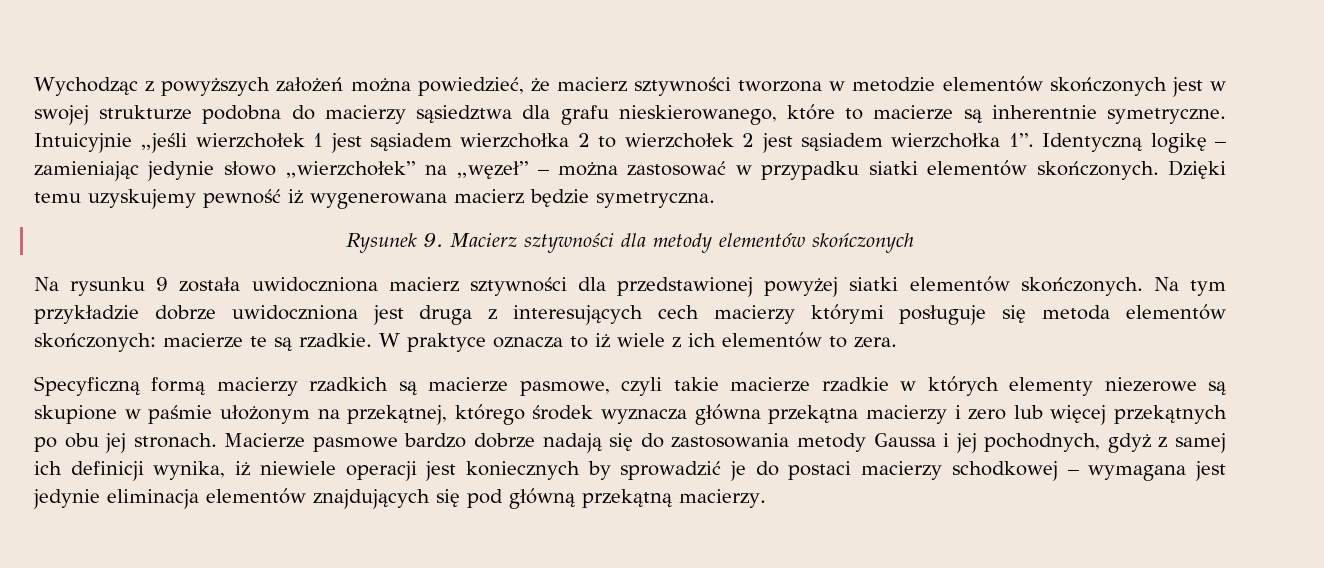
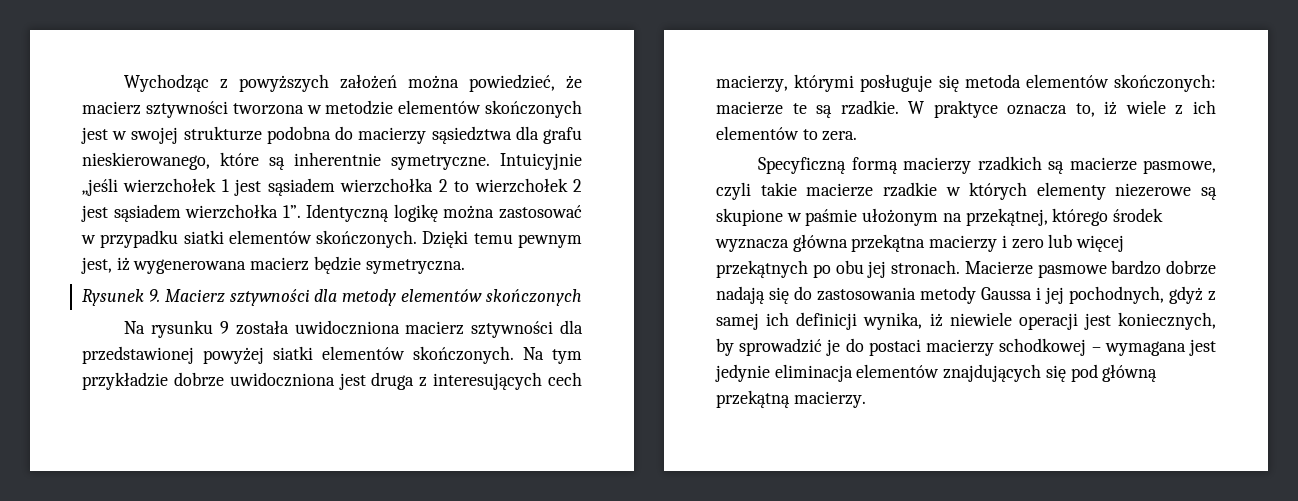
- Wychodząc z powyższych założeń można powiedzieć, że macierz sztywności tworzona w metodzie elementów skończonych jest w swojej strukturze podobna do macierzy sąsiedztwa dla grafu nieskierowanego, które to macierze są inherentnie symetryczne.
+ Wychodząc z powyższych założeń można powiedzieć, że macierz sztywności tworzona w metodzie elementów skończonych jest w swojej strukturze podobna do macierzy sąsiedztwa dla grafu nieskierowanego, które są inherentnie symetryczne.
- Identyczną logikę – zamieniając jedynie słowo „wierzchołek” na „węzeł” – można zastosować w przypadku siatki elementów skończonych.
+ Identyczną logikę można zastosować w przypadku siatki elementów skończonych.
- Dzięki temu uzyskujemy pewność iż wygenerowana macierz będzie symetryczna.
+ Dzięki temu pewnym jest, iż wygenerowana macierz będzie symetryczna.
- Na tym przykładzie dobrze uwidoczniona jest druga z interesujących cech macierzy którymi posługuje się metoda elementów skończonych: macierze te są rzadkie.
+ Na tym przykładzie dobrze uwidoczniona jest druga z interesujących cech macierzy, którymi posługuje się metoda elementów skończonych: macierze te są rzadkie.
- W praktyce oznacza to iż wiele z ich elementów to zera.
+ W praktyce oznacza to, iż wiele z ich elementów to zera.
- Macierze pasmowe bardzo dobrze nadają się do zastosowania metody Gaussa i jej pochodnych, gdyż z samej ich definicji wynika, iż niewiele operacji jest koniecznych by sprowadzić je do postaci macierzy schodkowej – wymagana jest jedynie eliminacja elementów znajdujących się pod główną przekątną macierzy.
+ Macierze pasmowe bardzo dobrze nadają się do zastosowania metody Gaussa i jej pochodnych, gdyż z samej ich definicji wynika, iż niewiele operacji jest koniecznych, by sprowadzić je do postaci macierzy schodkowej – wymagana jest jedynie eliminacja elementów znajdujących się pod główną przekątną macierzy.

